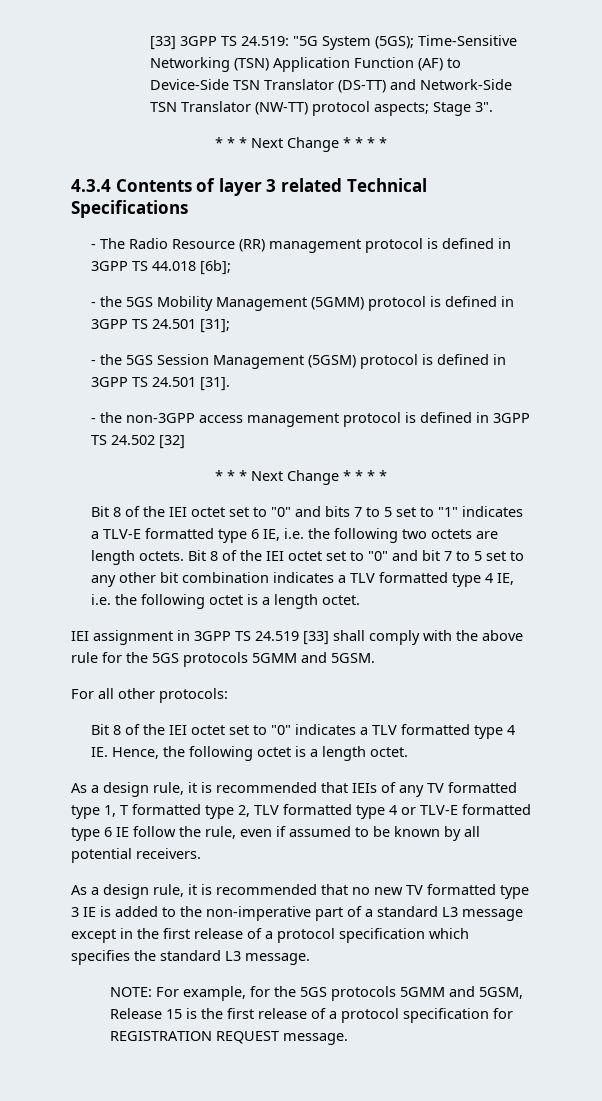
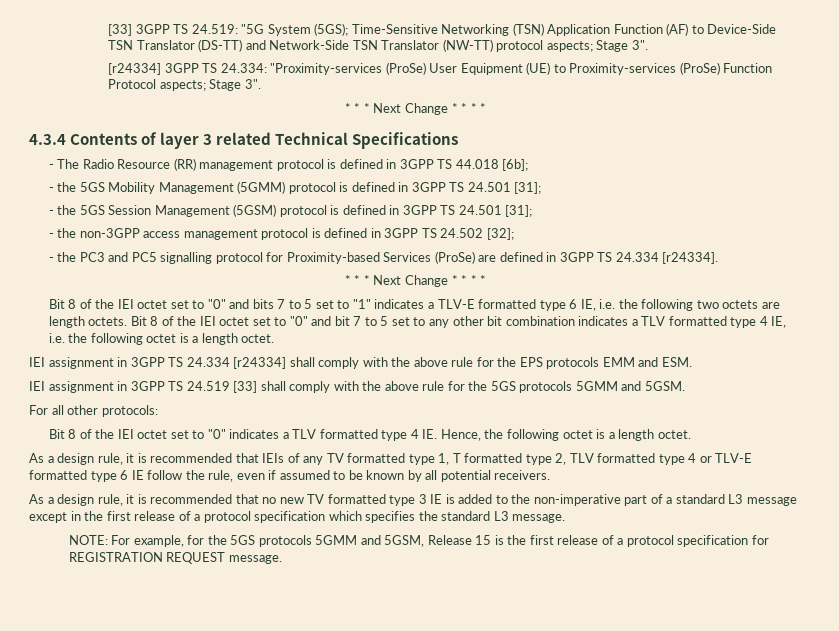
+ [r24334] 3GPP TS 24.334: "Proximity-services (ProSe) User Equipment (UE) to Proximity-services (ProSe) Function Protocol aspects; Stage 3".
- - the 5GS Session Management (5GSM) protocol is defined in 3GPP TS 24.501 [31].
+ - the 5GS Session Management (5GSM) protocol is defined in 3GPP TS 24.501 [31];
- - the non-3GPP access management protocol is defined in 3GPP TS 24.502 [32]
+ - the non-3GPP access management protocol is defined in 3GPP TS 24.502 [32];
+ - the PC3 and PC5 signalling protocol for Proximity-based Services (ProSe) are defined in 3GPP TS 24.334 [r24334].
+ IEI assignment in 3GPP TS 24.334 [r24334] shall comply with the above rule for the EPS protocols EMM and ESM.

